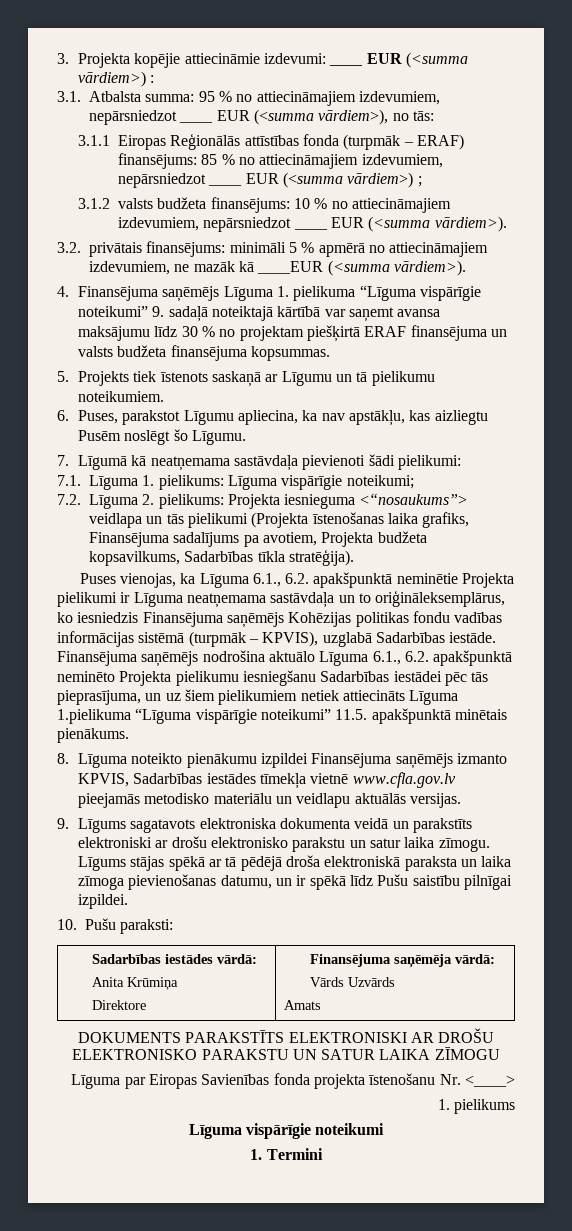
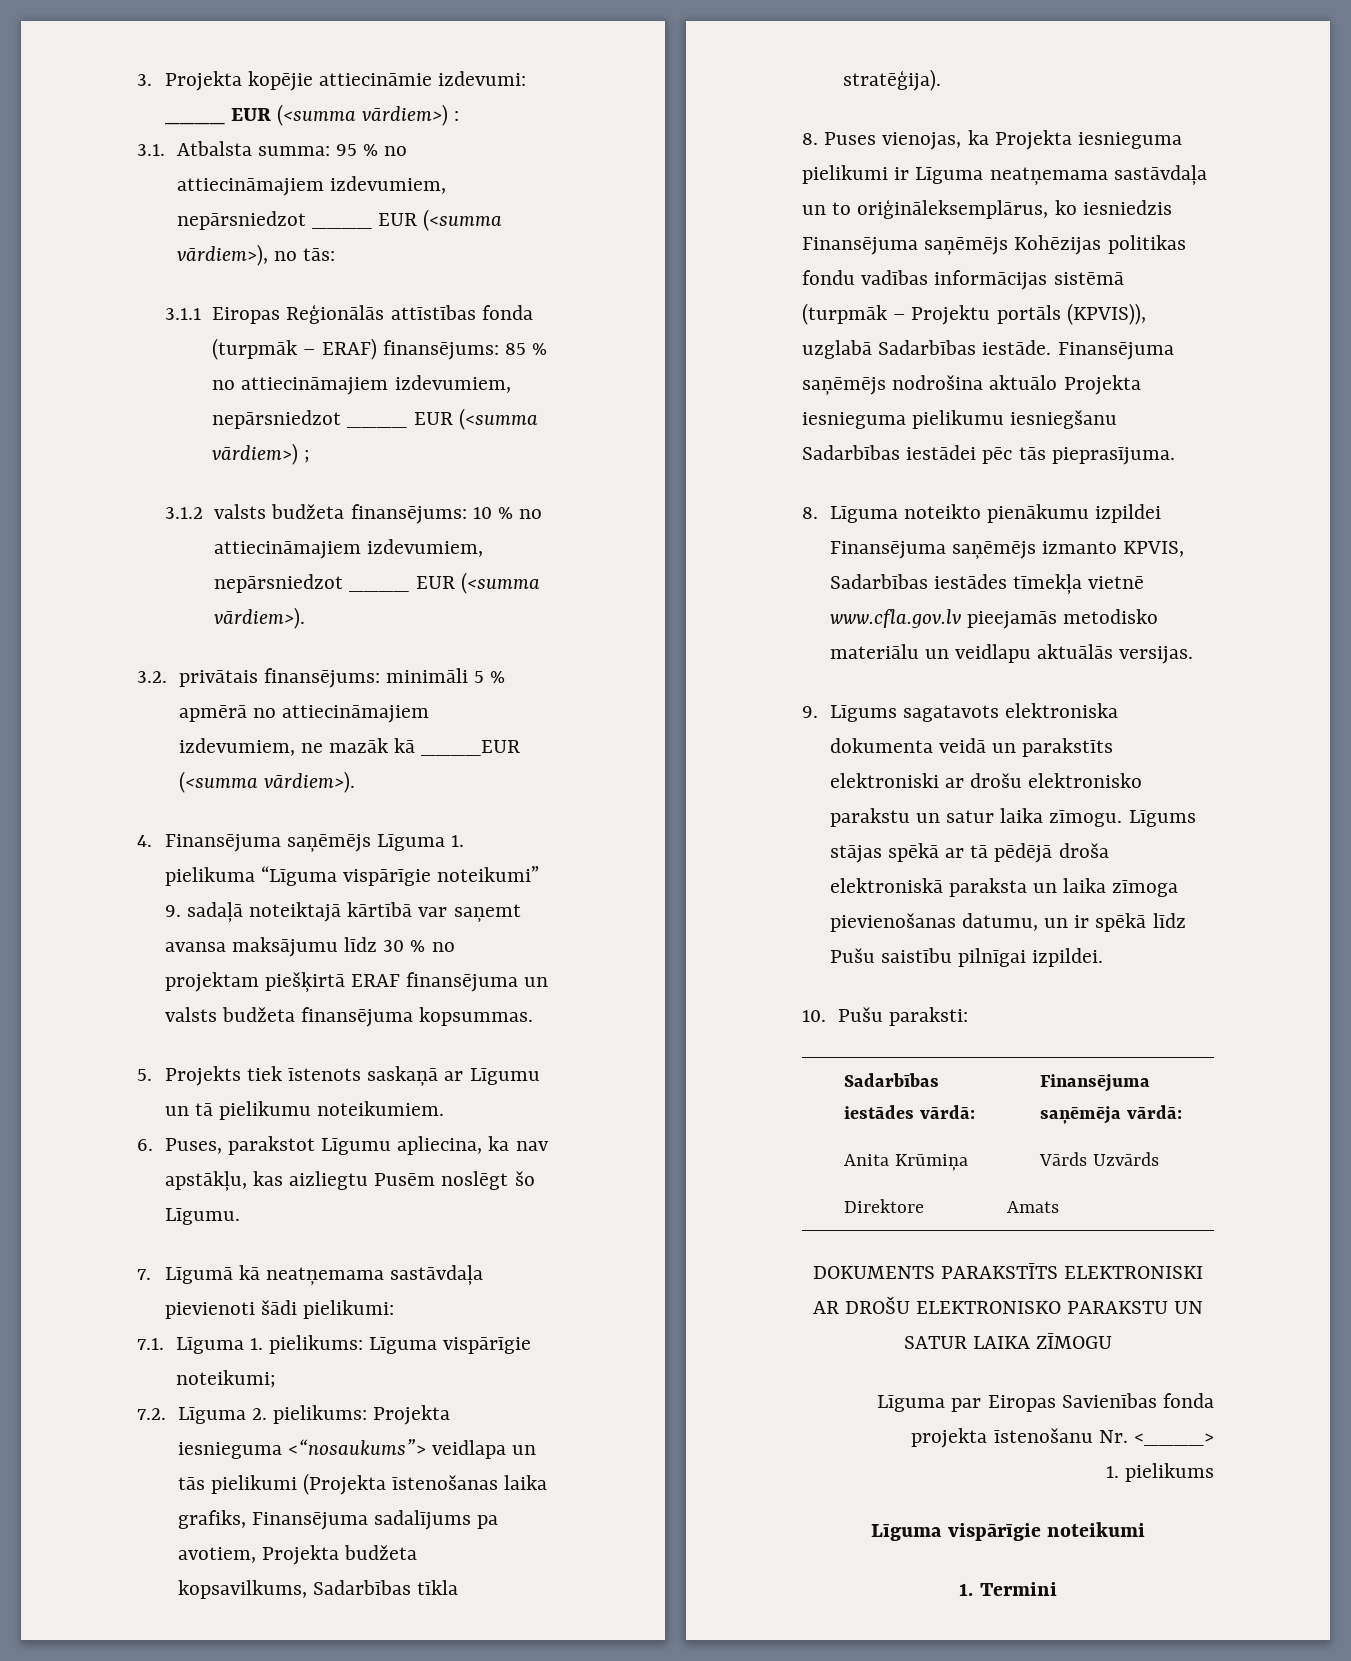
- Puses vienojas, ka Līguma 6.1., 6.2. apakšpunktā neminētie Projekta pielikumi ir Līguma neatņemama sastāvdaļa un to oriģināleksemplārus, ko iesniedzis Finansējuma saņēmējs Kohēzijas politikas fondu vadības informācijas sistēmā (turpmāk – KPVIS), uzglabā Sadarbības iestāde.
+ 8. Puses vienojas, ka Projekta iesnieguma pielikumi ir Līguma neatņemama sastāvdaļa un to oriģināleksemplārus, ko iesniedzis Finansējuma saņēmējs Kohēzijas politikas fondu vadības informācijas sistēmā (turpmāk – Projektu portāls (KPVIS)), uzglabā Sadarbības iestāde.
- Finansējuma saņēmējs nodrošina aktuālo Līguma 6.1., 6.2. apakšpunktā neminēto Projekta pielikumu iesniegšanu Sadarbības iestādei pēc tās pieprasījuma, un uz šiem pielikumiem netiek attiecināts Līguma 1.pielikuma “Līguma vispārīgie noteikumi” 11.5. apakšpunktā minētais pienākums.
+ Finansējuma saņēmējs nodrošina aktuālo Projekta iesnieguma pielikumu iesniegšanu Sadarbības iestādei pēc tās pieprasījuma.

